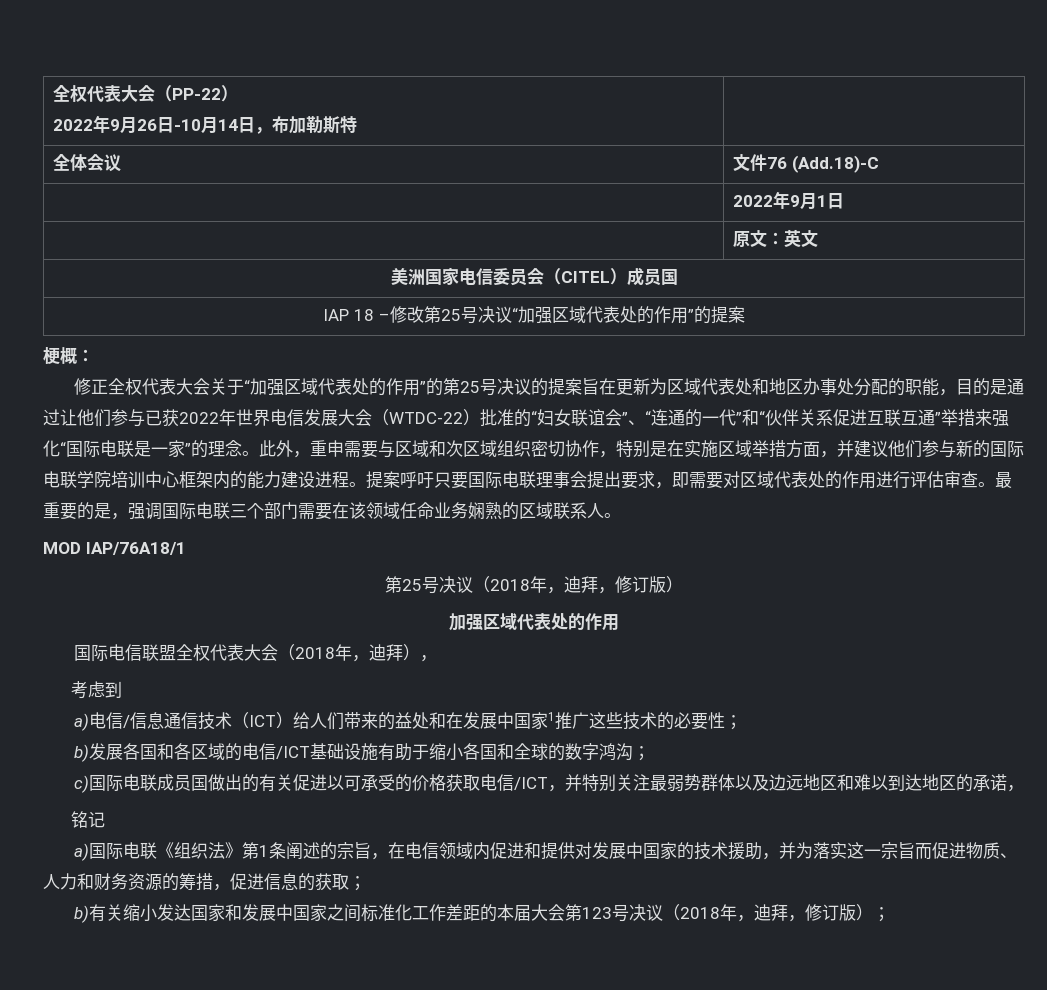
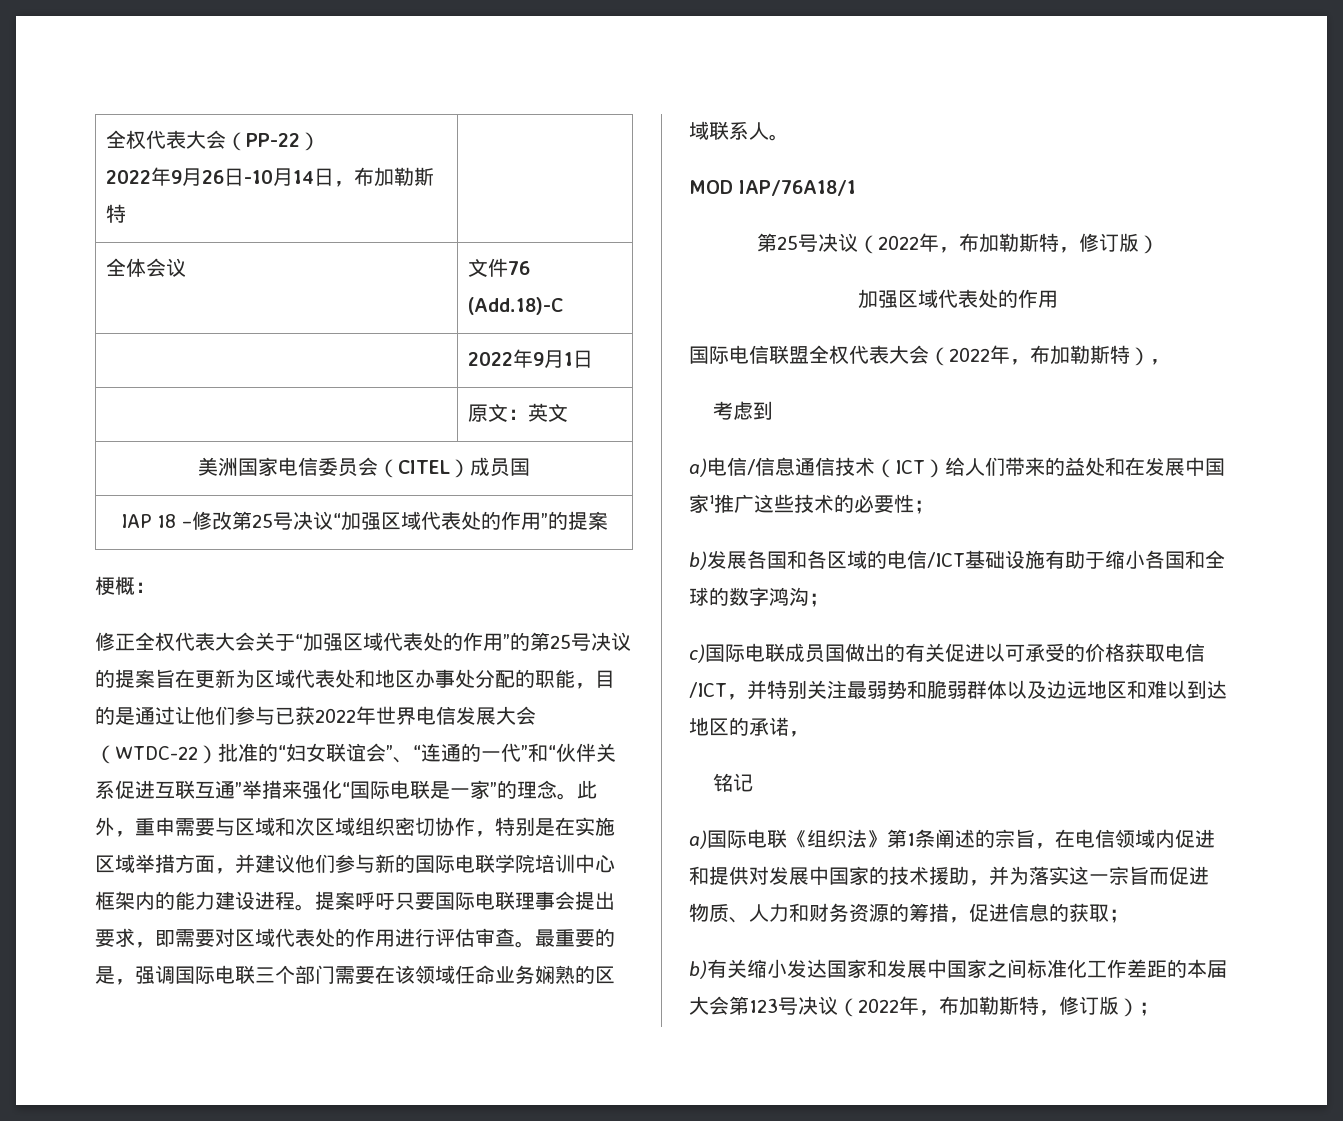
- 第25号决议（2018年，迪拜，修订版）
+ 第25号决议（2022年，布加勒斯特，修订版）
- 国际电信联盟全权代表大会（2018年，迪拜），
+ 国际电信联盟全权代表大会（2022年，布加勒斯特），
- c)国际电联成员国做出的有关促进以可承受的价格获取电信/ICT，并特别关注最弱势群体以及边远地区和难以到达地区的承诺，
+ c)国际电联成员国做出的有关促进以可承受的价格获取电信/ICT，并特别关注最弱势和脆弱群体以及边远地区和难以到达地区的承诺，
- b)有关缩小发达国家和发展中国家之间标准化工作差距的本届大会第123号决议（2018年，迪拜，修订版）；
+ b)有关缩小发达国家和发展中国家之间标准化工作差距的本届大会第123号决议（2022年，布加勒斯特，修订版）；

